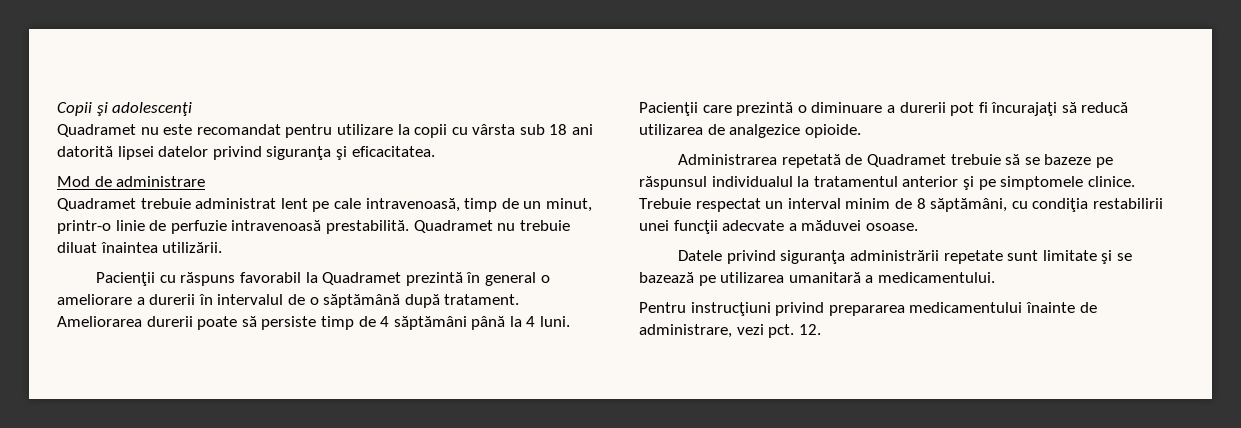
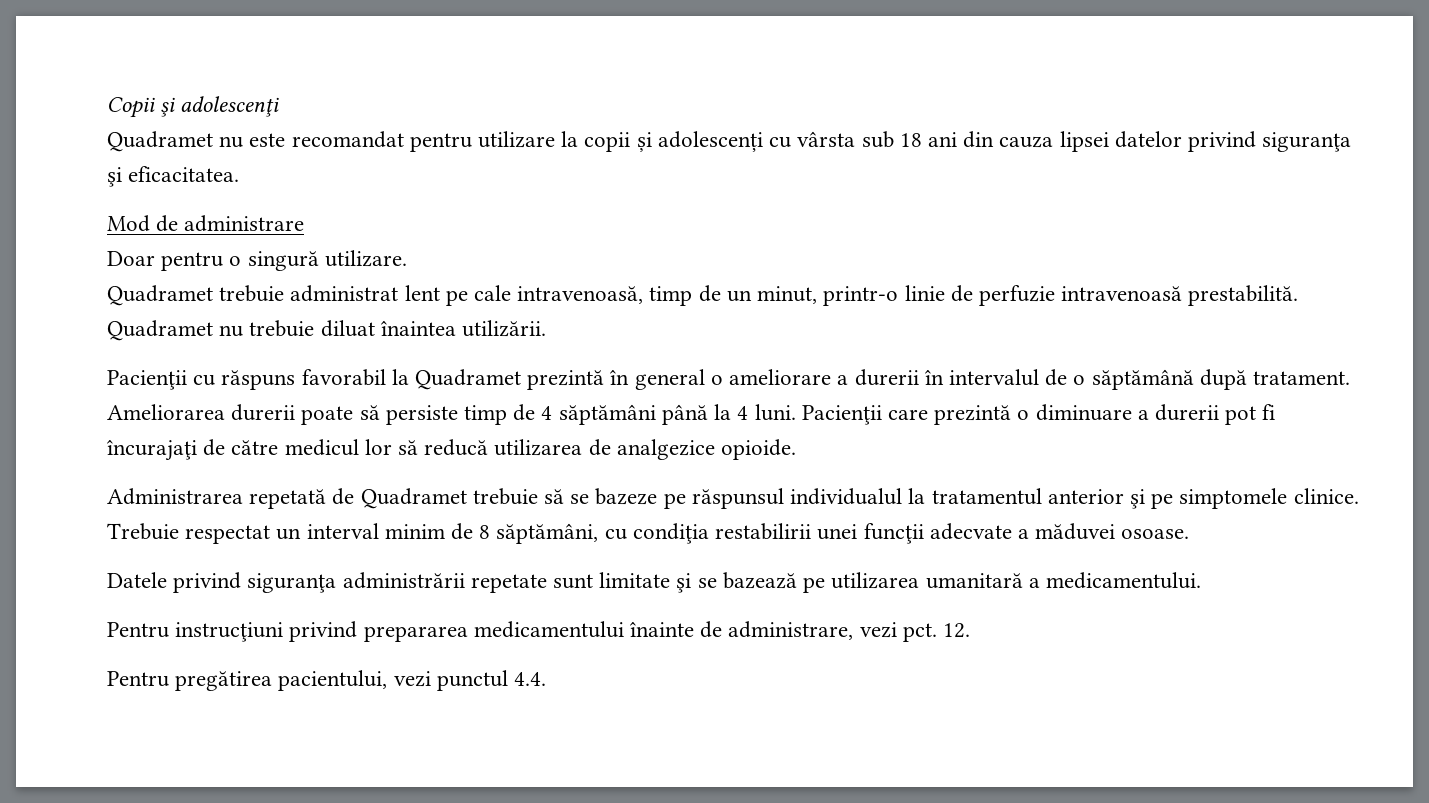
- Quadramet nu este recomandat pentru utilizare la copii cu vârsta sub 18 ani datorită lipsei datelor privind siguranţa şi eficacitatea.
+ Quadramet nu este recomandat pentru utilizare la copii și adolescenți cu vârsta sub 18 ani din cauza lipsei datelor privind siguranţa şi eficacitatea.
+ Doar pentru o singură utilizare.
- Pacienţii care prezintă o diminuare a durerii pot fi încurajaţi să reducă utilizarea de analgezice opioide.
+ Pacienţii care prezintă o diminuare a durerii pot fi încurajaţi de către medicul lor să reducă utilizarea de analgezice opioide.
+ Pentru pregătirea pacientului, vezi punctul 4.4.

